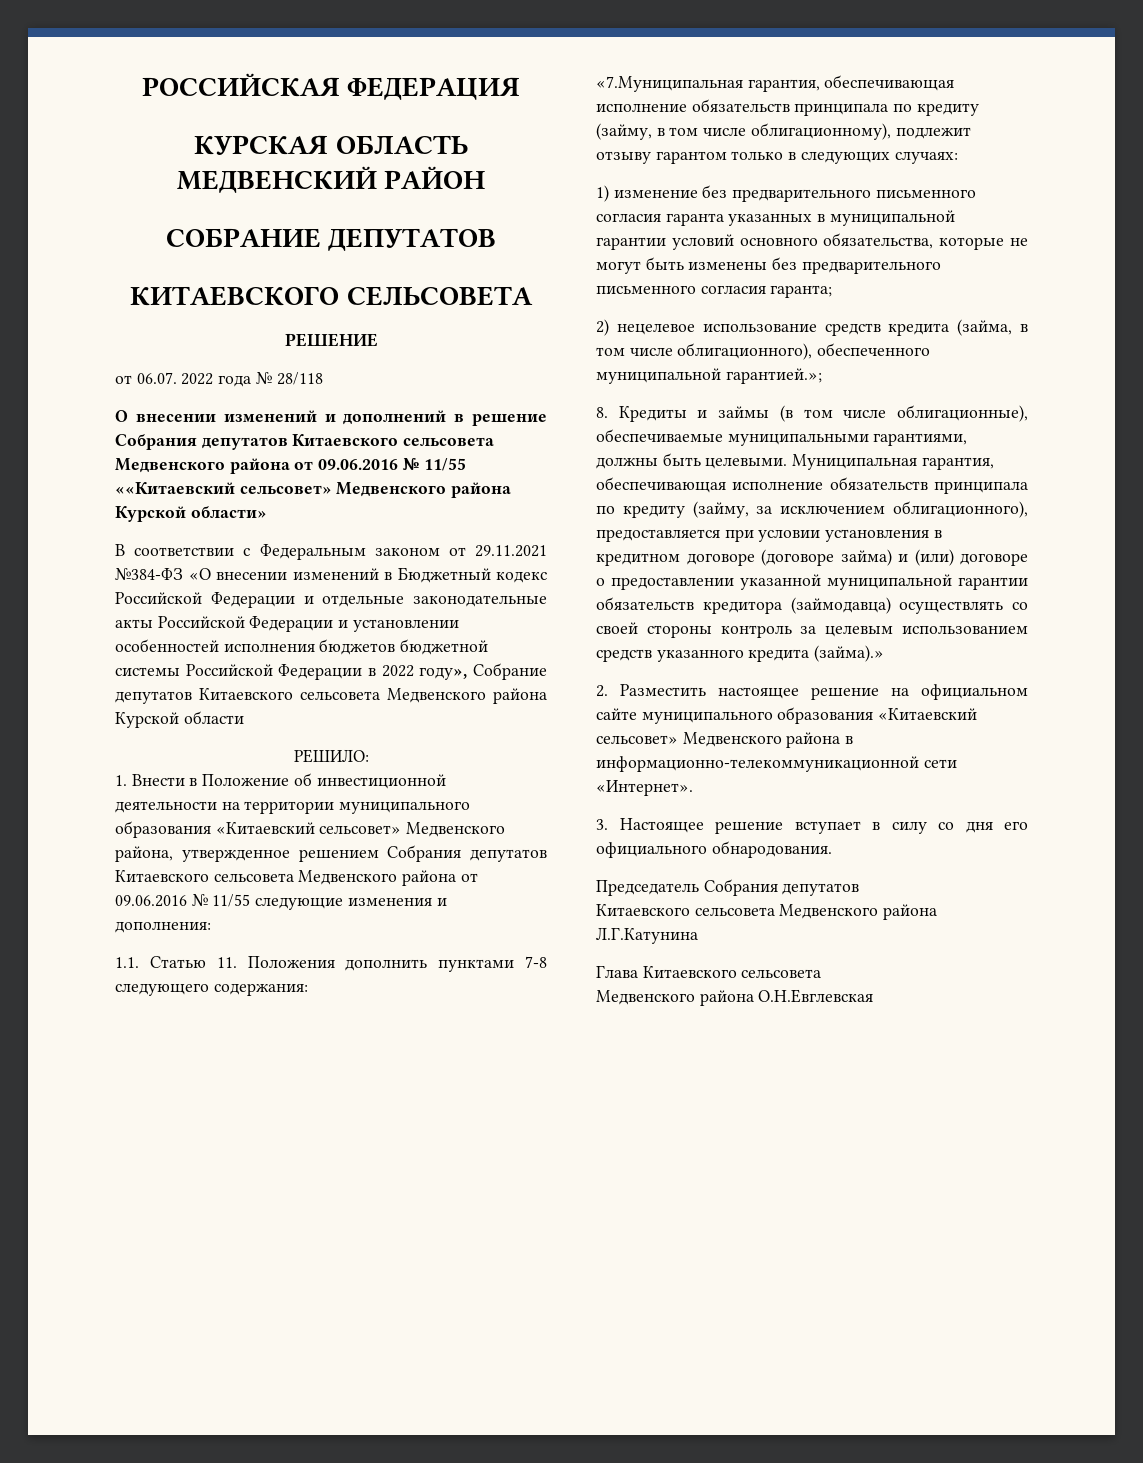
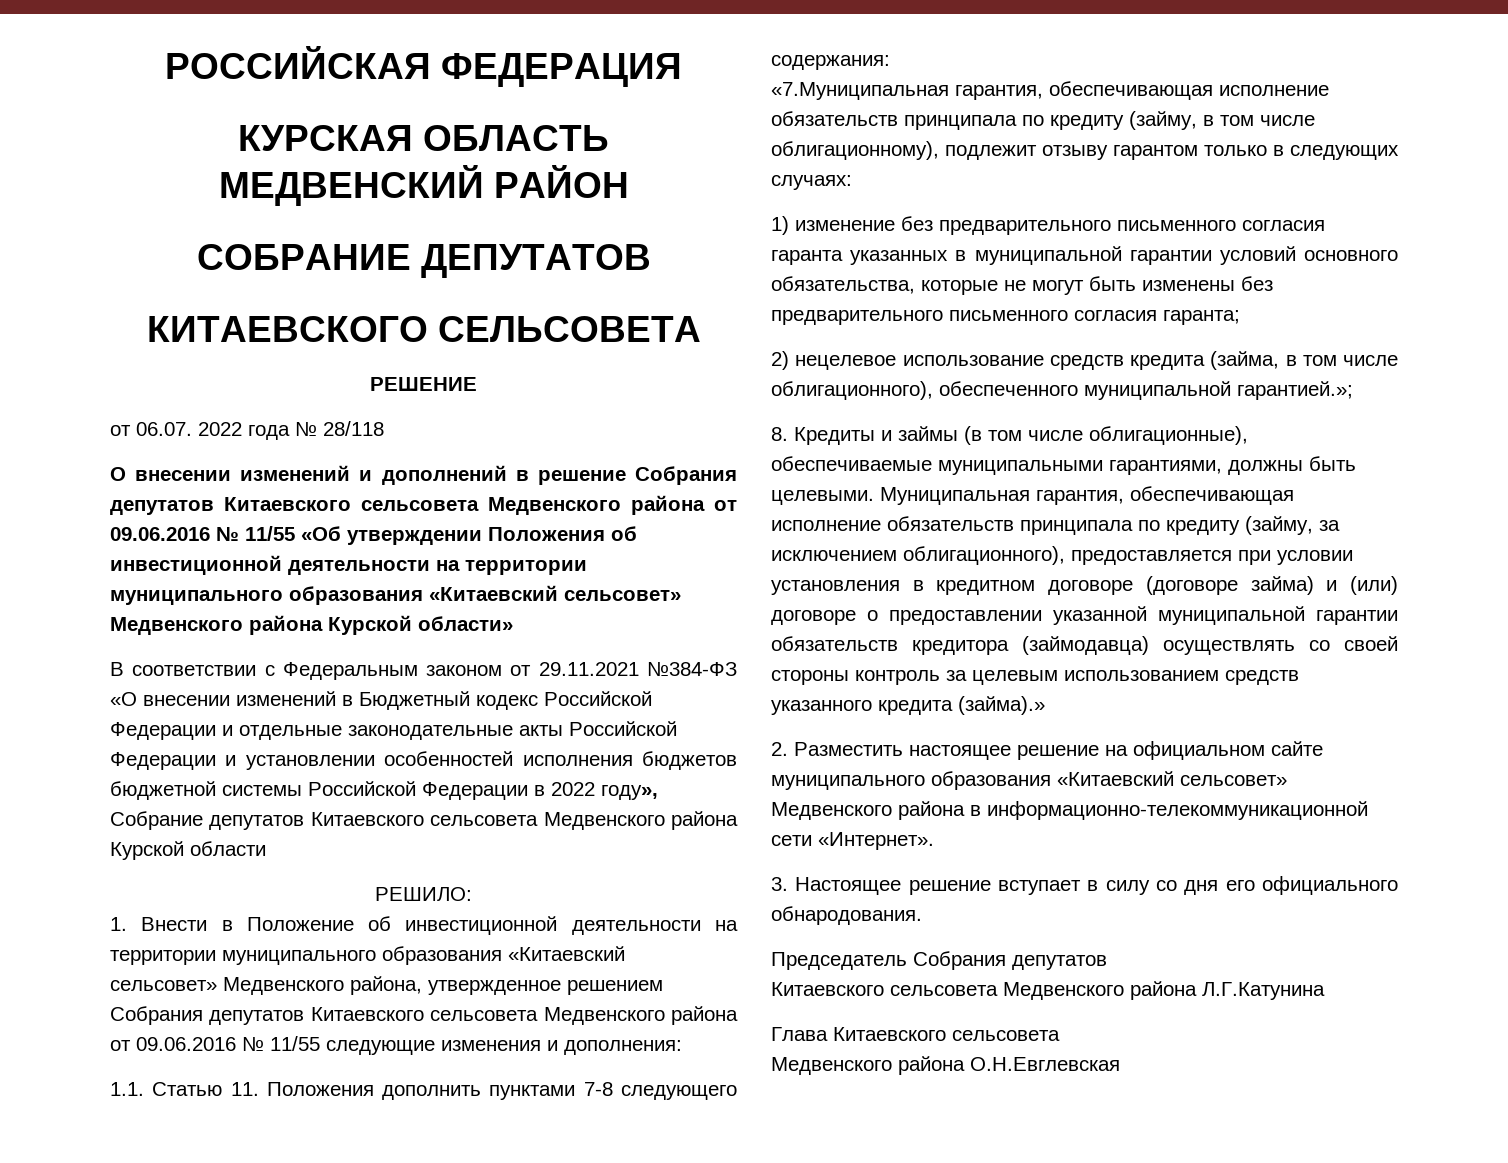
- О внесении изменений и дополнений в решение Собрания депутатов Китаевского сельсовета Медвенского района от 09.06.2016 № 11/55 ««Китаевский сельсовет» Медвенского района Курской области»
+ О внесении изменений и дополнений в решение Собрания депутатов Китаевского сельсовета Медвенского района от 09.06.2016 № 11/55 «Об утверждении Положения об инвестиционной деятельности на территории муниципального образования «Китаевский сельсовет» Медвенского района Курской области»

